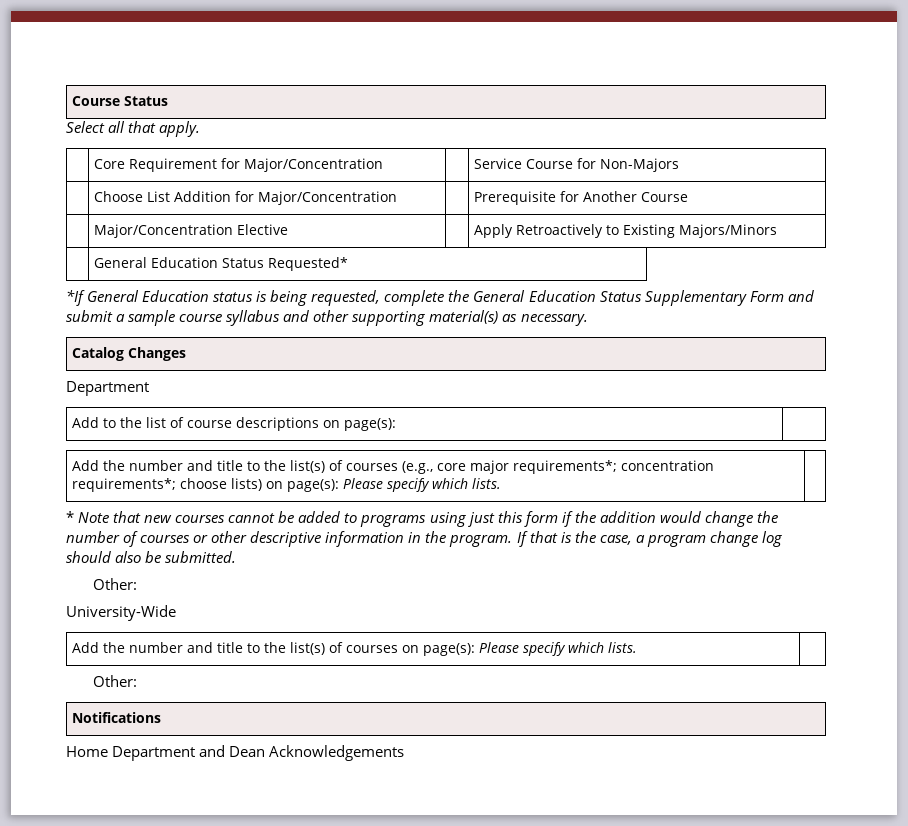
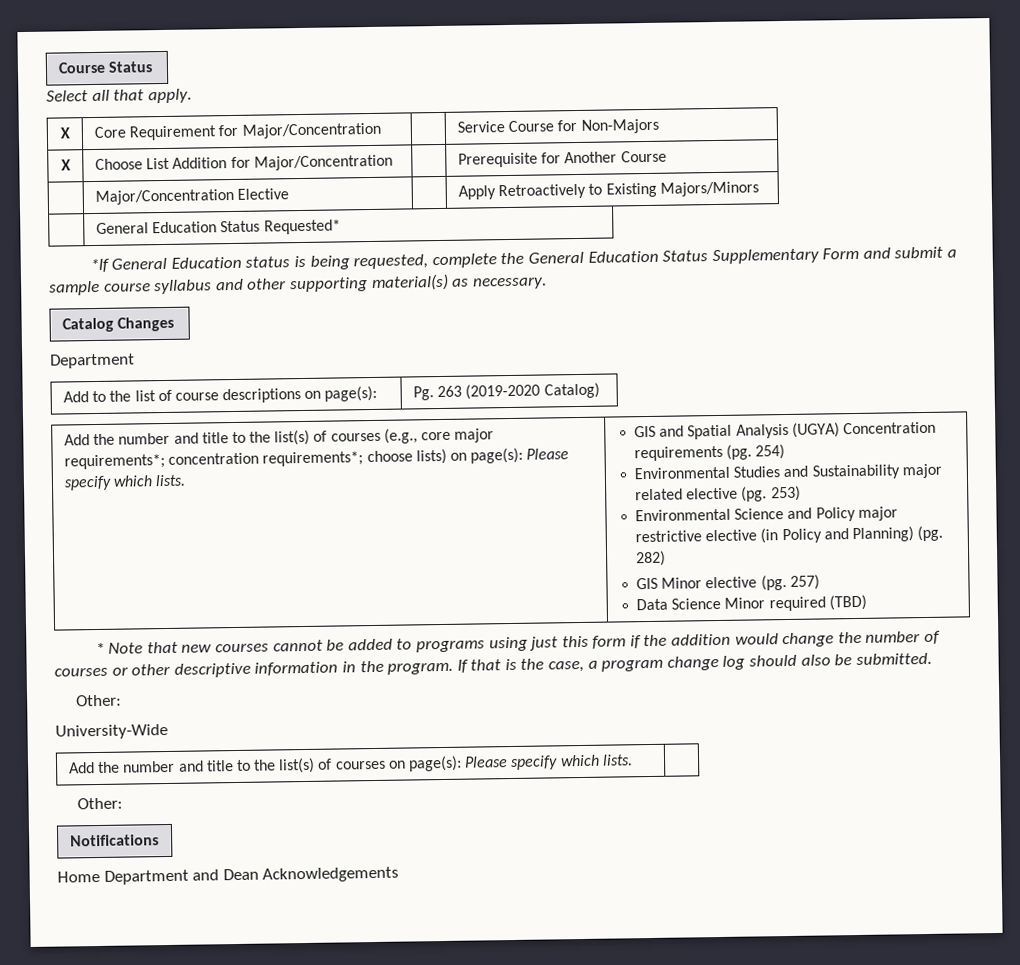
- | Core Requirement for Major/Concentration | | Service Course for Non-Majors
+ X | Core Requirement for Major/Concentration | | Service Course for Non-Majors
- | Choose List Addition for Major/Concentration | | Prerequisite for Another Course
+ X | Choose List Addition for Major/Concentration | | Prerequisite for Another Course
- Add to the list of course descriptions on page(s): |
+ Add to the list of course descriptions on page(s): | Pg. 263 (2019-2020 Catalog)
+ GIS and Spatial Analysis (UGYA) Concentration requirements (pg. 254)
+ Environmental Studies and Sustainability major related elective (pg. 253)
+ Environmental Science and Policy major restrictive elective (in Policy and Planning) (pg. 282)
+ GIS Minor elective (pg. 257)
+ Data Science Minor required (TBD)

